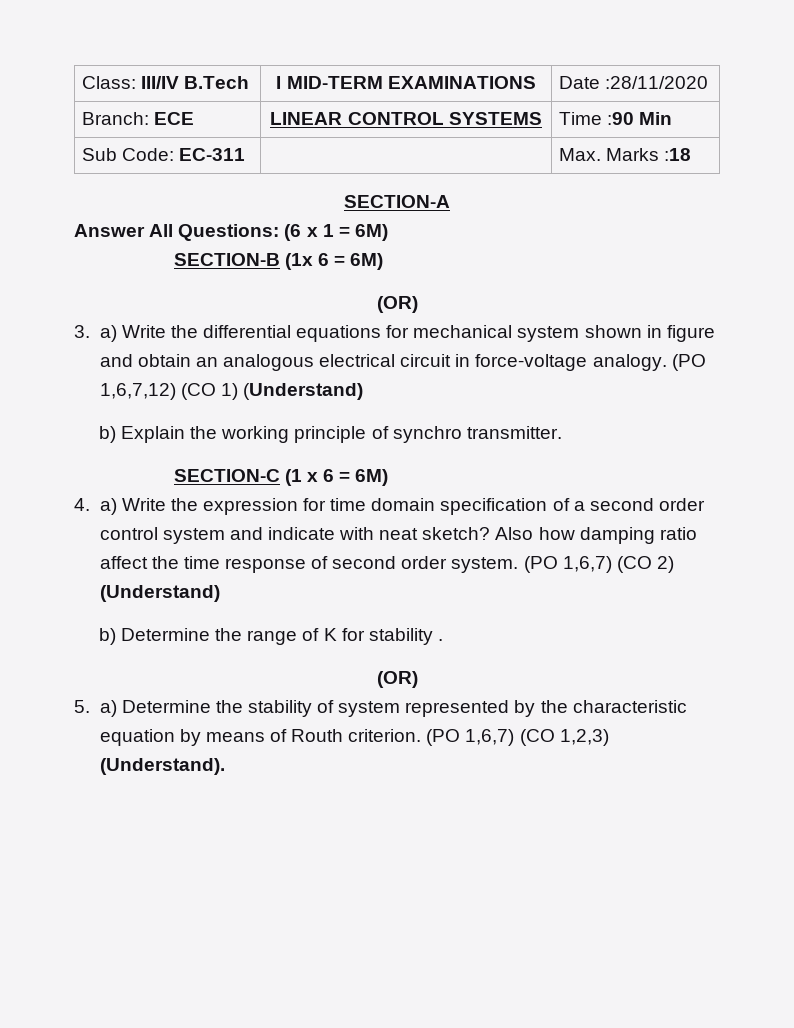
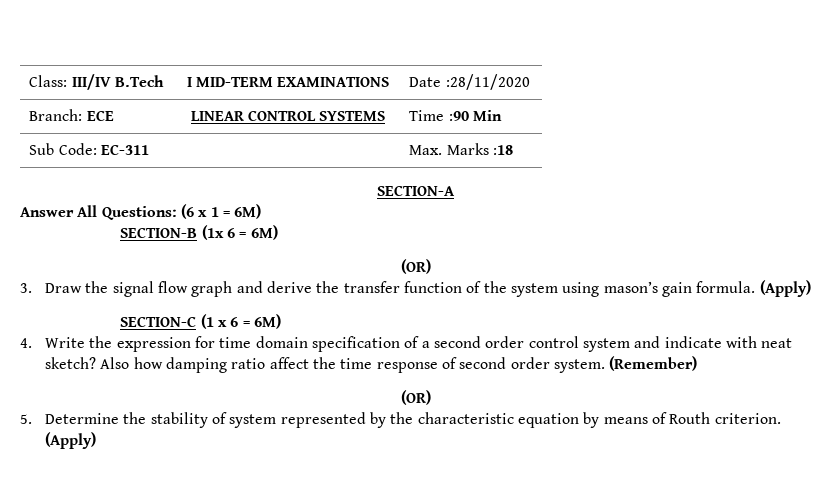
- 3. a) Write the differential equations for mechanical system shown in figure and obtain an analogous electrical circuit in force-voltage analogy. (PO 1,6,7,12) (CO 1) (Understand)
- b) Explain the working principle of synchro transmitter.
+ 3. Draw the signal flow graph and derive the transfer function of the system using mason’s gain formula. (Apply)
- 4. a) Write the expression for time domain specification of a second order control system and indicate with neat sketch?
+ 4. Write the expression for time domain specification of a second order control system and indicate with neat sketch?
- (PO 1,6,7) (CO 2) (Understand)
- b) Determine the range of K for stability .
+ (Remember)
- 5. a) Determine the stability of system represented by the characteristic equation by means of Routh criterion. (PO 1,6,7) (CO 1,2,3) (Understand).
+ 5. Determine the stability of system represented by the characteristic equation by means of Routh criterion. (Apply)

